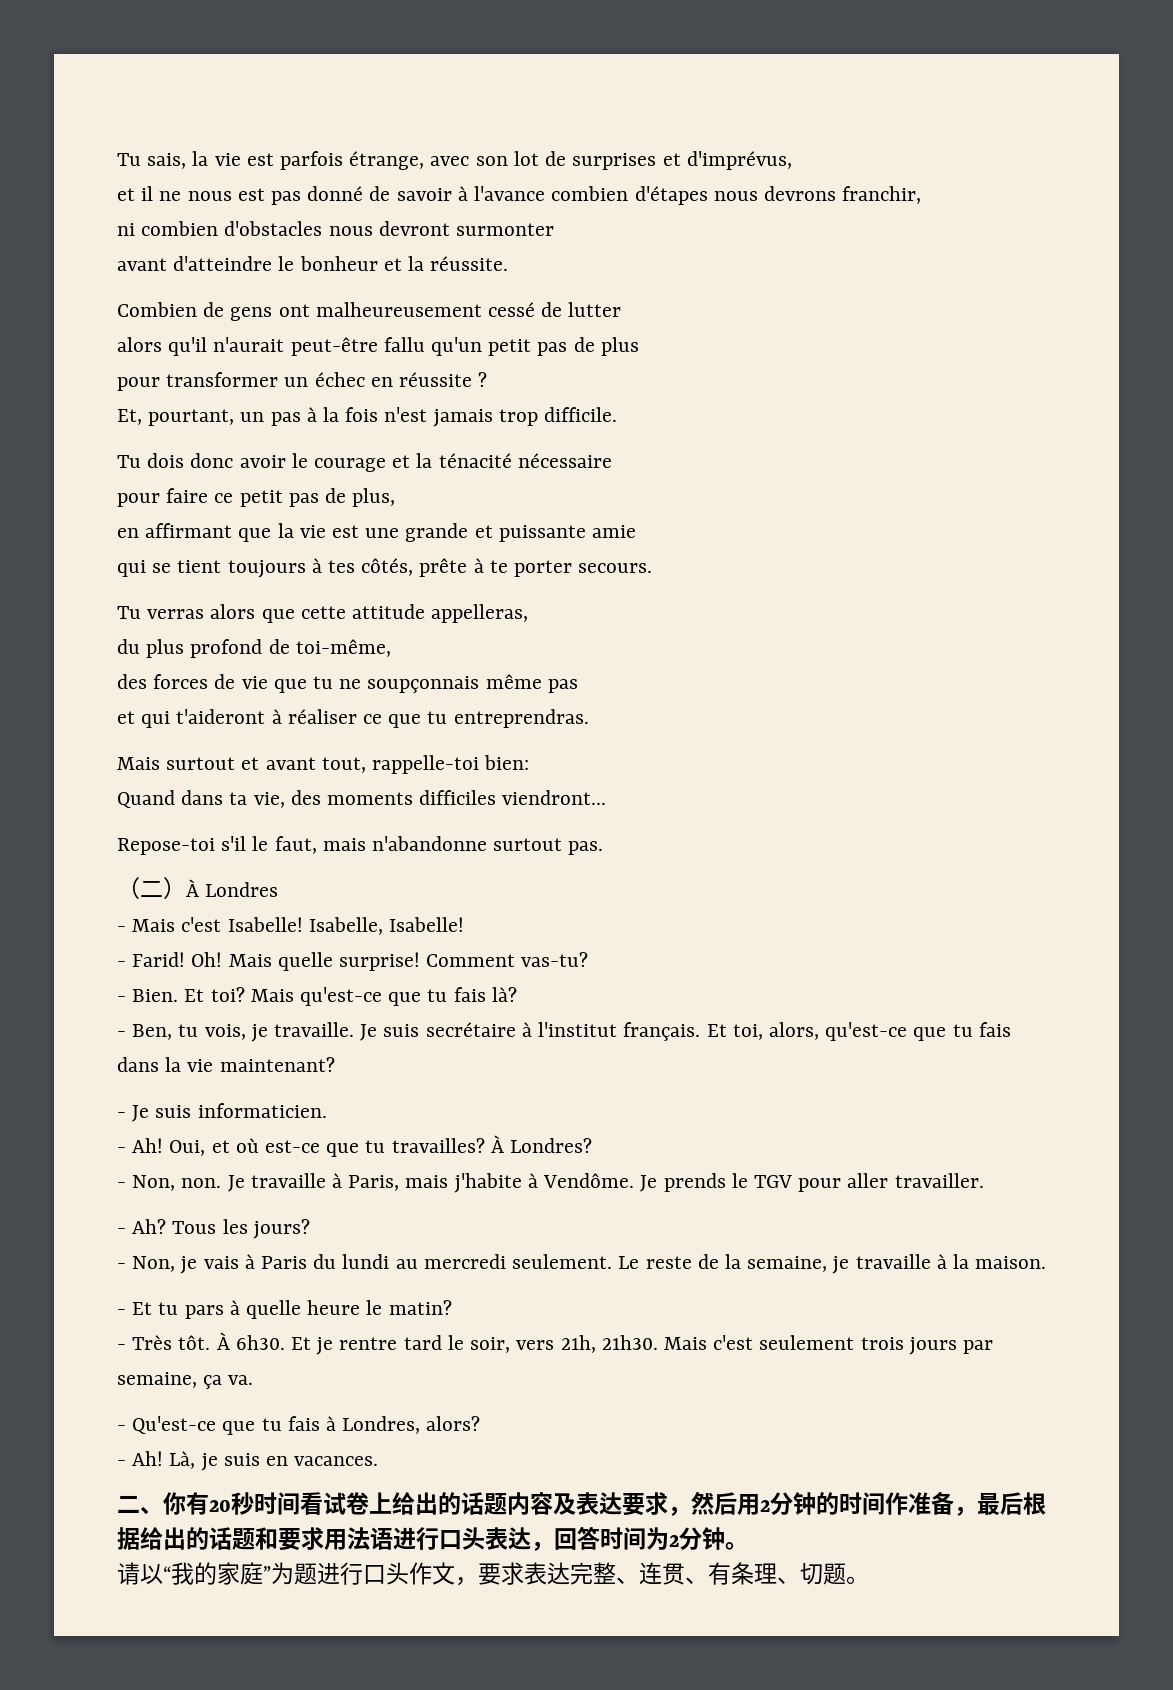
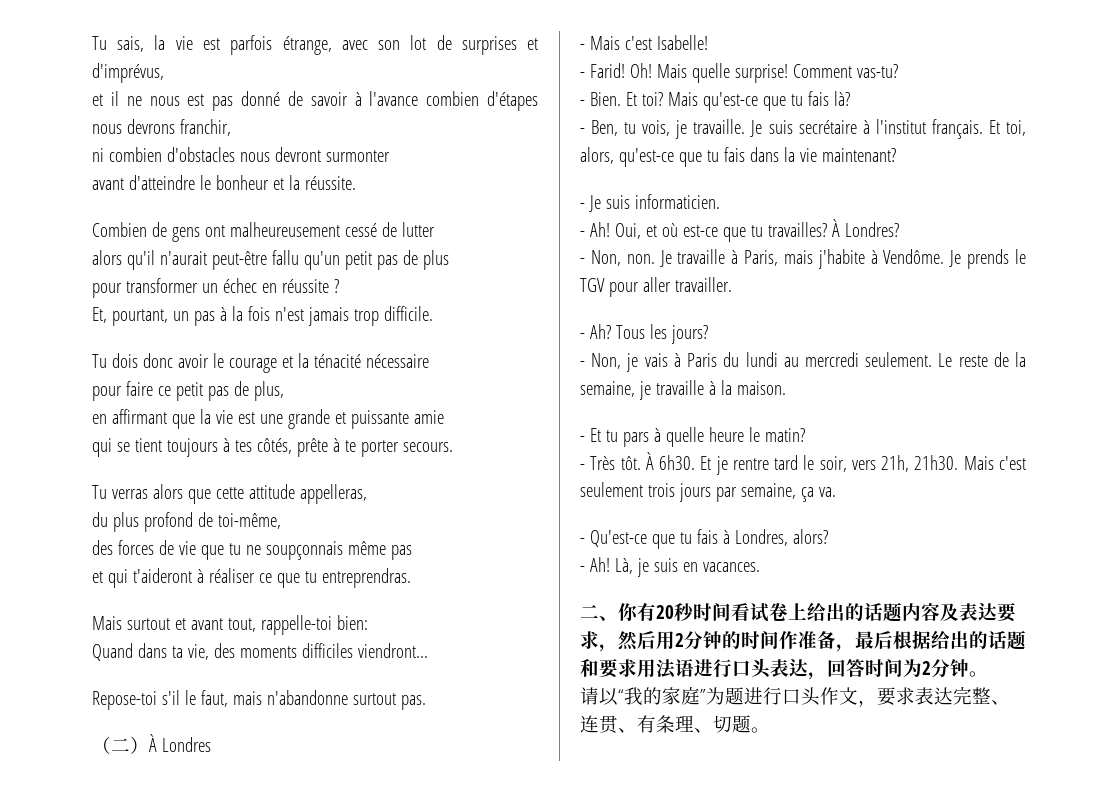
- Isabelle, Isabelle!

